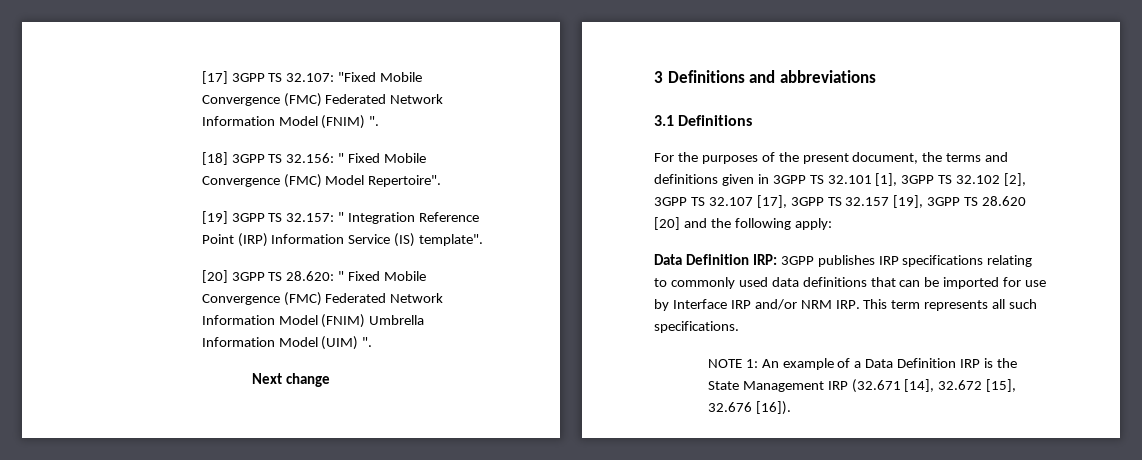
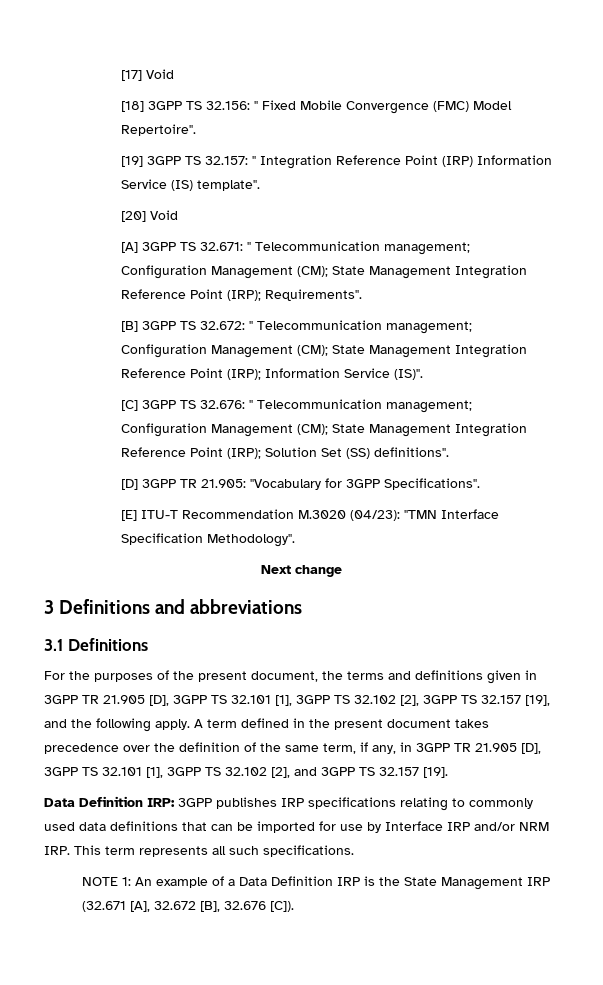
- [17] 3GPP TS 32.107: "Fixed Mobile Convergence (FMC) Federated Network Information Model (FNIM) ".
+ [17] Void
- [20] 3GPP TS 28.620: " Fixed Mobile Convergence (FMC) Federated Network Information Model (FNIM) Umbrella Information Model (UIM) ".
+ [20] Void
+ [A] 3GPP TS 32.671: " Telecommunication management; Configuration Management (CM); State Management Integration Reference Point (IRP); Requirements".
+ [B] 3GPP TS 32.672: " Telecommunication management; Configuration Management (CM); State Management Integration Reference Point (IRP); Information Service (IS)".
+ [C] 3GPP TS 32.676: " Telecommunication management; Configuration Management (CM); State Management Integration Reference Point (IRP); Solution Set (SS) definitions".
+ [D] 3GPP TR 21.905: "Vocabulary for 3GPP Specifications".
+ [E] ITU-T Recommendation M.3020 (04/23): "TMN Interface Specification Methodology".
- For the purposes of the present document, the terms and definitions given in 3GPP TS 32.101 [1], 3GPP TS 32.102 [2], 3GPP TS 32.107 [17], 3GPP TS 32.157 [19], 3GPP TS 28.620 [20] and the following apply:
+ For the purposes of the present document, the terms and definitions given in 3GPP TR 21.905 [D], 3GPP TS 32.101 [1], 3GPP TS 32.102 [2], 3GPP TS 32.157 [19], and the following apply. A term defined in the present document takes precedence over the definition of the same term, if any, in 3GPP TR 21.905 [D], 3GPP TS 32.101 [1], 3GPP TS 32.102 [2], and 3GPP TS 32.157 [19].
- NOTE 1: An example of a Data Definition IRP is the State Management IRP (32.671 [14], 32.672 [15], 32.676 [16]).
+ NOTE 1: An example of a Data Definition IRP is the State Management IRP (32.671 [A], 32.672 [B], 32.676 [C]).

